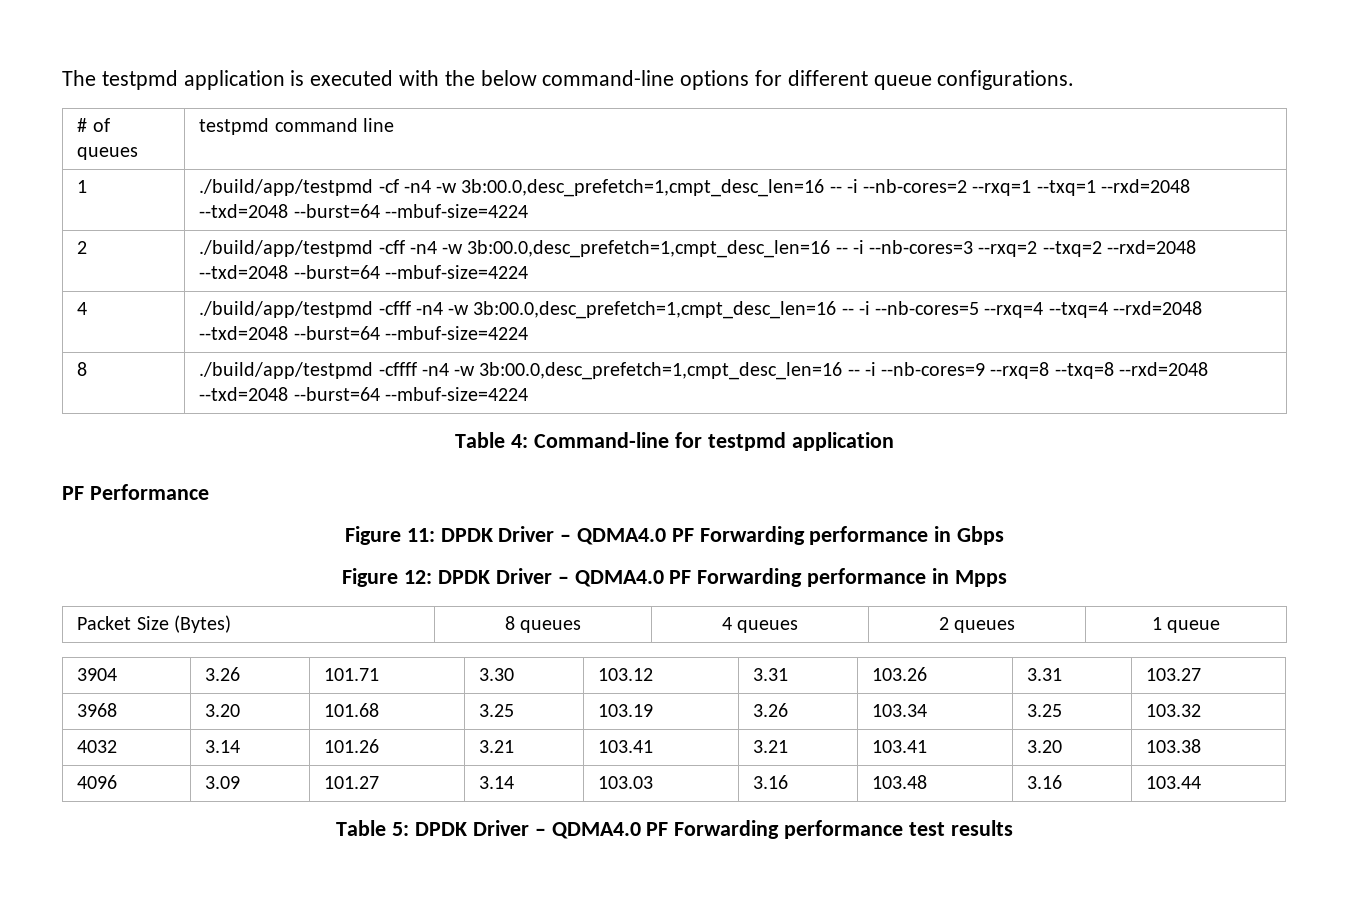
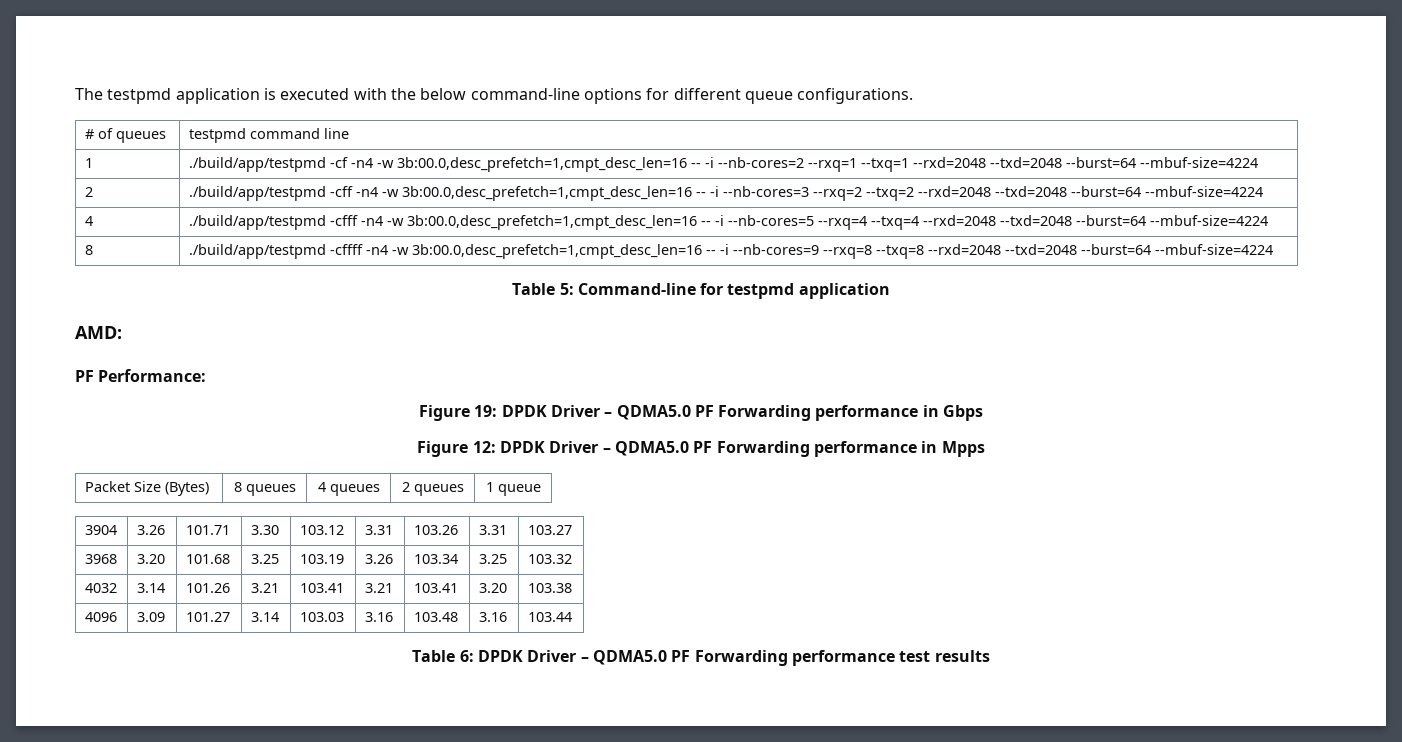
- Table 4: Command-line for testpmd application
+ Table 5: Command-line for testpmd application
- PF Performance
- Figure 11: DPDK Driver – QDMA4.0 PF Forwarding performance in Gbps
+ AMD:
+ PF Performance:
+ Figure 19: DPDK Driver – QDMA5.0 PF Forwarding performance in Gbps
- Figure 12: DPDK Driver – QDMA4.0 PF Forwarding performance in Mpps
+ Figure 12: DPDK Driver – QDMA5.0 PF Forwarding performance in Mpps
- Table 5: DPDK Driver – QDMA4.0 PF Forwarding performance test results
+ Table 6: DPDK Driver – QDMA5.0 PF Forwarding performance test results

